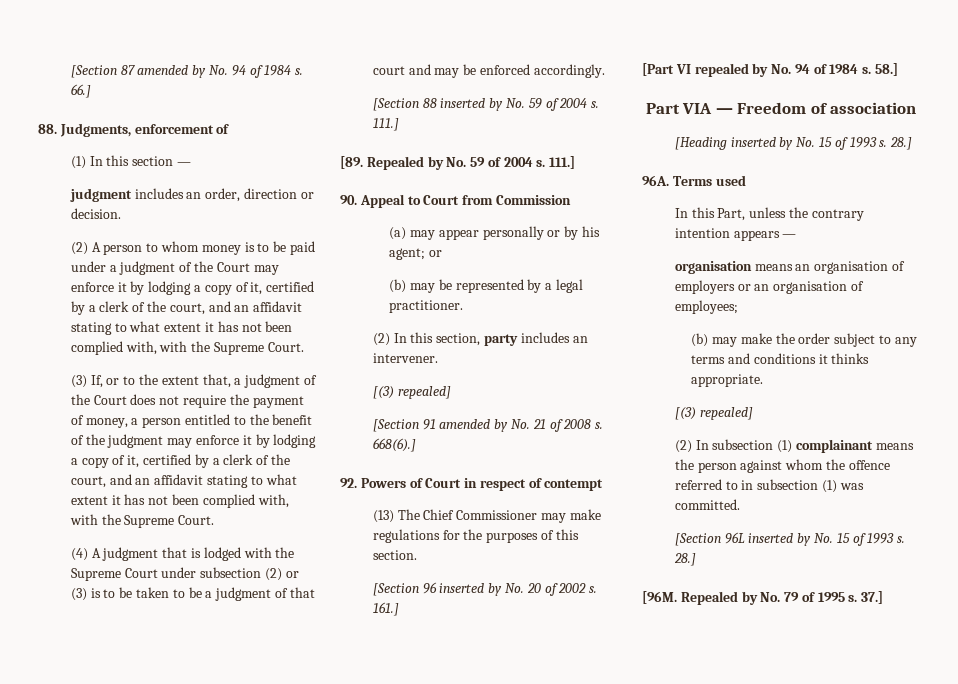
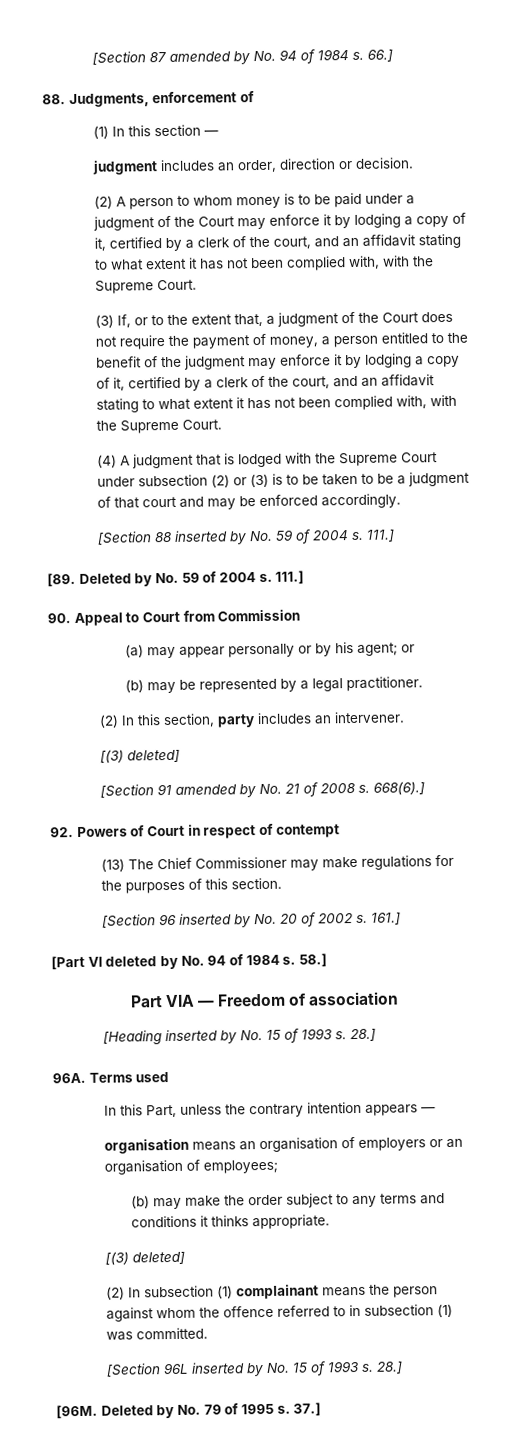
- [89. Repealed by No. 59 of 2004 s.
+ [89. Deleted by No. 59 of 2004 s.
  (2) In this section, party includes an intervener.
- [(3) repealed]
+ [(3) deleted]
- [Part VI repealed by No. 94 of 1984 s.
+ [Part VI deleted by No. 94 of 1984 s.
  (b) may make the order subject to any terms and conditions it thinks appropriate.
- [(3) repealed]
+ [(3) deleted]
- Repealed by No. 79 of 1995 s.
+ Deleted by No. 79 of 1995 s.

